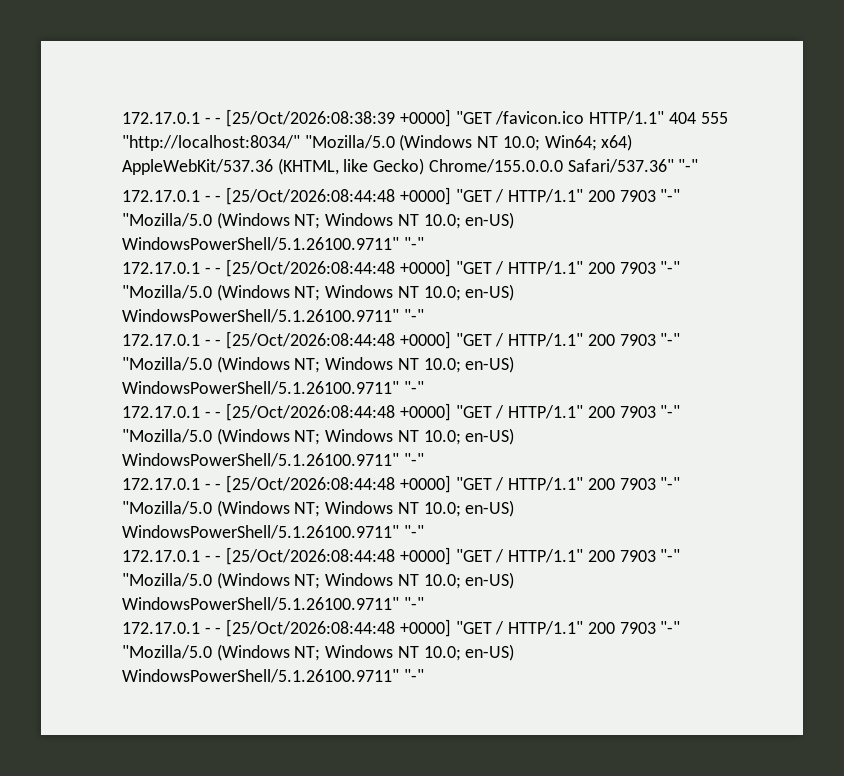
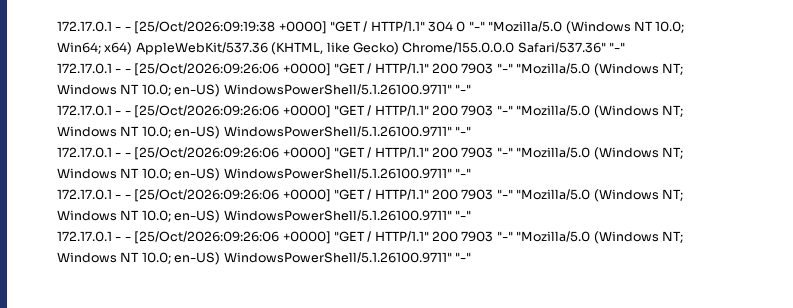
- 172.17.0.1 - - [25/Oct/2026:08:38:39 +0000] "GET /favicon.ico HTTP/1.1" 404 555 "http://localhost:8034/" "Mozilla/5.0 (Windows NT 10.0; Win64; x64) AppleWebKit/537.36 (KHTML, like Gecko) Chrome/155.0.0.0 Safari/537.36" "-"
- 172.17.0.1 - - [25/Oct/2026:08:44:48 +0000] "GET / HTTP/1.1" 200 7903 "-" "Mozilla/5.0 (Windows NT; Windows NT 10.0; en-US) WindowsPowerShell/5.1.26100.9711" "-"
- 172.17.0.1 - - [25/Oct/2026:08:44:48 +0000] "GET / HTTP/1.1" 200 7903 "-" "Mozilla/5.0 (Windows NT; Windows NT 10.0; en-US) WindowsPowerShell/5.1.26100.9711" "-"
- 172.17.0.1 - - [25/Oct/2026:08:44:48 +0000] "GET / HTTP/1.1" 200 7903 "-" "Mozilla/5.0 (Windows NT; Windows NT 10.0; en-US) WindowsPowerShell/5.1.26100.9711" "-"
- 172.17.0.1 - - [25/Oct/2026:08:44:48 +0000] "GET / HTTP/1.1" 200 7903 "-" "Mozilla/5.0 (Windows NT; Windows NT 10.0; en-US) WindowsPowerShell/5.1.26100.9711" "-"
- 172.17.0.1 - - [25/Oct/2026:08:44:48 +0000] "GET / HTTP/1.1" 200 7903 "-" "Mozilla/5.0 (Windows NT; Windows NT 10.0; en-US) WindowsPowerShell/5.1.26100.9711" "-"
- 172.17.0.1 - - [25/Oct/2026:08:44:48 +0000] "GET / HTTP/1.1" 200 7903 "-" "Mozilla/5.0 (Windows NT; Windows NT 10.0; en-US) WindowsPowerShell/5.1.26100.9711" "-"
- 172.17.0.1 - - [25/Oct/2026:08:44:48 +0000] "GET / HTTP/1.1" 200 7903 "-" "Mozilla/5.0 (Windows NT; Windows NT 10.0; en-US) WindowsPowerShell/5.1.26100.9711" "-"
+ 172.17.0.1 - - [25/Oct/2026:09:19:38 +0000] "GET / HTTP/1.1" 304 0 "-" "Mozilla/5.0 (Windows NT 10.0; Win64; x64) AppleWebKit/537.36 (KHTML, like Gecko) Chrome/155.0.0.0 Safari/537.36" "-"
+ 172.17.0.1 - - [25/Oct/2026:09:26:06 +0000] "GET / HTTP/1.1" 200 7903 "-" "Mozilla/5.0 (Windows NT; Windows NT 10.0; en-US) WindowsPowerShell/5.1.26100.9711" "-"
+ 172.17.0.1 - - [25/Oct/2026:09:26:06 +0000] "GET / HTTP/1.1" 200 7903 "-" "Mozilla/5.0 (Windows NT; Windows NT 10.0; en-US) WindowsPowerShell/5.1.26100.9711" "-"
+ 172.17.0.1 - - [25/Oct/2026:09:26:06 +0000] "GET / HTTP/1.1" 200 7903 "-" "Mozilla/5.0 (Windows NT; Windows NT 10.0; en-US) WindowsPowerShell/5.1.26100.9711" "-"
+ 172.17.0.1 - - [25/Oct/2026:09:26:06 +0000] "GET / HTTP/1.1" 200 7903 "-" "Mozilla/5.0 (Windows NT; Windows NT 10.0; en-US) WindowsPowerShell/5.1.26100.9711" "-"
+ 172.17.0.1 - - [25/Oct/2026:09:26:06 +0000] "GET / HTTP/1.1" 200 7903 "-" "Mozilla/5.0 (Windows NT; Windows NT 10.0; en-US) WindowsPowerShell/5.1.26100.9711" "-"

